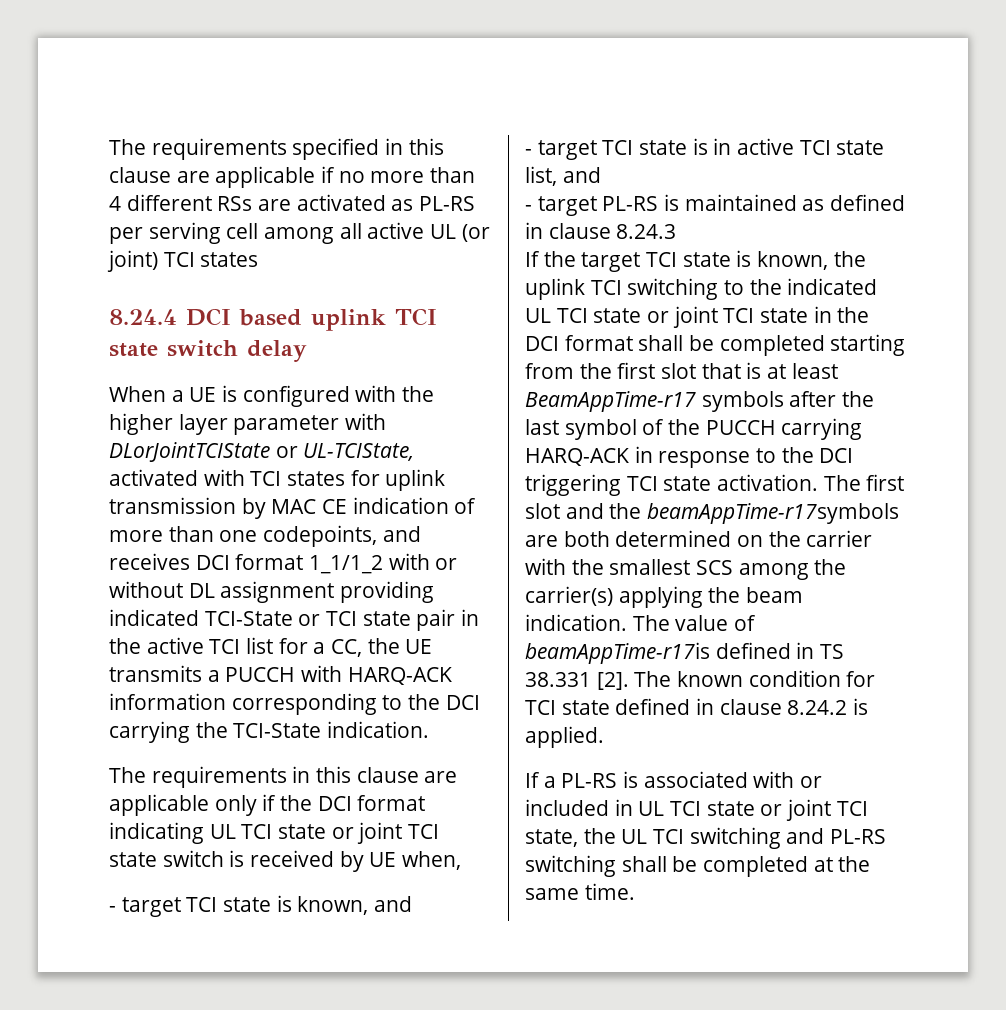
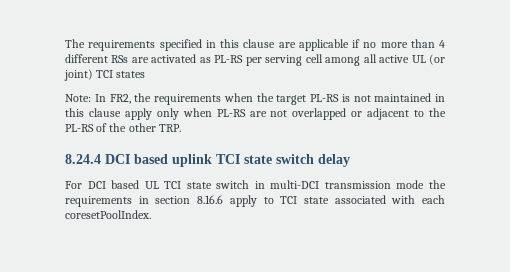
+ Note: In FR2, the requirements when the target PL-RS is not maintained in this clause apply only when PL-RS are not overlapped or adjacent to the PL-RS of the other TRP.
- When a UE is configured with the higher layer parameter with DLorJointTCIState or UL-TCIState, activated with TCI states for uplink transmission by MAC CE indication of more than one codepoints, and receives DCI format 1_1/1_2 with or without DL assignment providing indicated TCI-State or TCI state pair in the active TCI list for a CC, the UE transmits a PUCCH with HARQ-ACK information corresponding to the DCI carrying the TCI-State indication.
- The requirements in this clause are applicable only if the DCI format indicating UL TCI state or joint TCI state switch is received by UE when,
- - target TCI state is known, and
- - target TCI state is in active TCI state list, and
- - target PL-RS is maintained as defined in clause 8.24.3
- If the target TCI state is known, the uplink TCI switching to the indicated UL TCI state or joint TCI state in the DCI format shall be completed starting from the first slot that is at least BeamAppTime-r17 symbols after the last symbol of the PUCCH carrying HARQ-ACK in response to the DCI triggering TCI state activation. The first slot and the beamAppTime-r17symbols are both determined on the carrier with the smallest SCS among the carrier(s) applying the beam indication. The value of beamAppTime-r17is defined in TS 38.331 [2]. The known condition for TCI state defined in clause 8.24.2 is applied.
- If a PL-RS is associated with or included in UL TCI state or joint TCI state, the UL TCI switching and PL-RS switching shall be completed at the same time.
+ For DCI based UL TCI state switch in multi-DCI transmission mode the requirements in section 8.16.6 apply to TCI state associated with each coresetPoolIndex.

